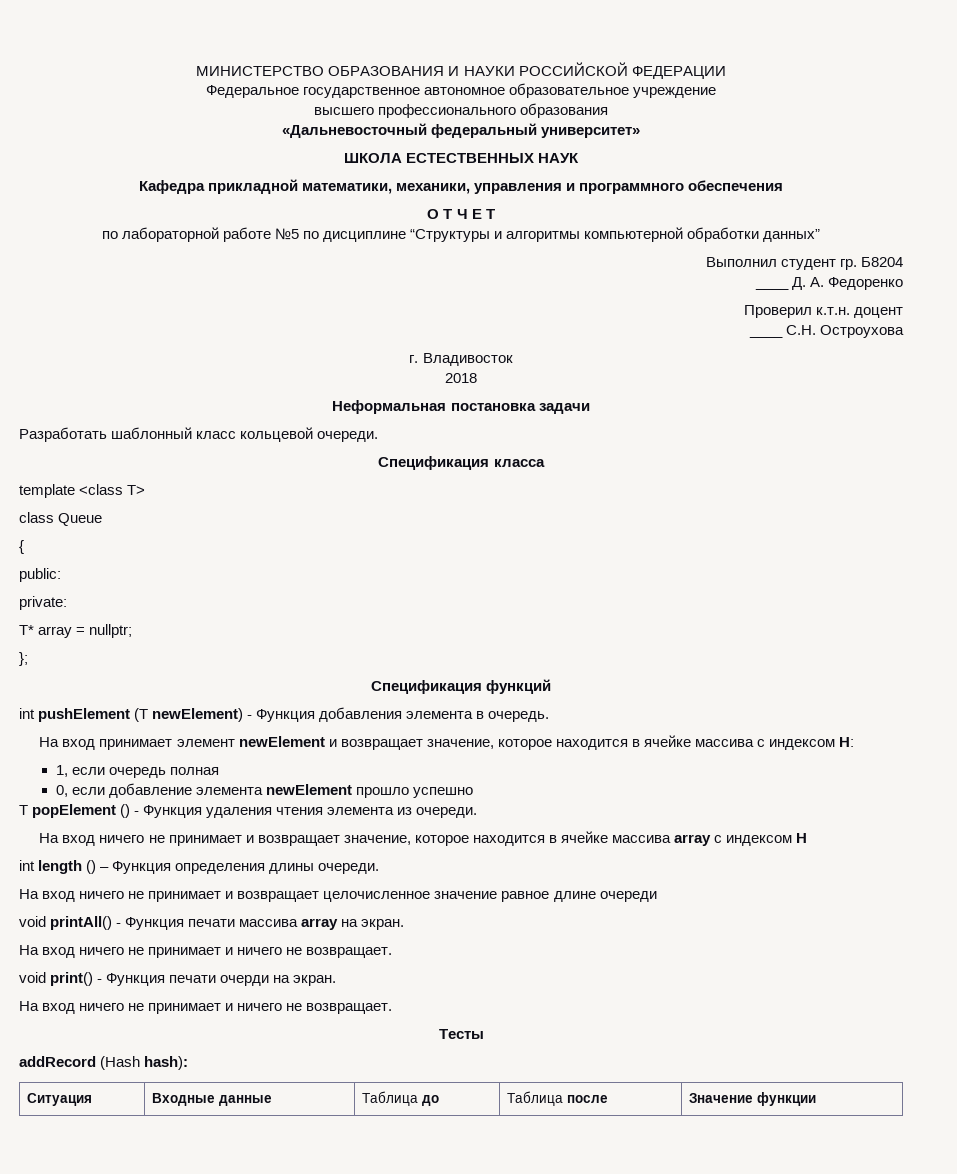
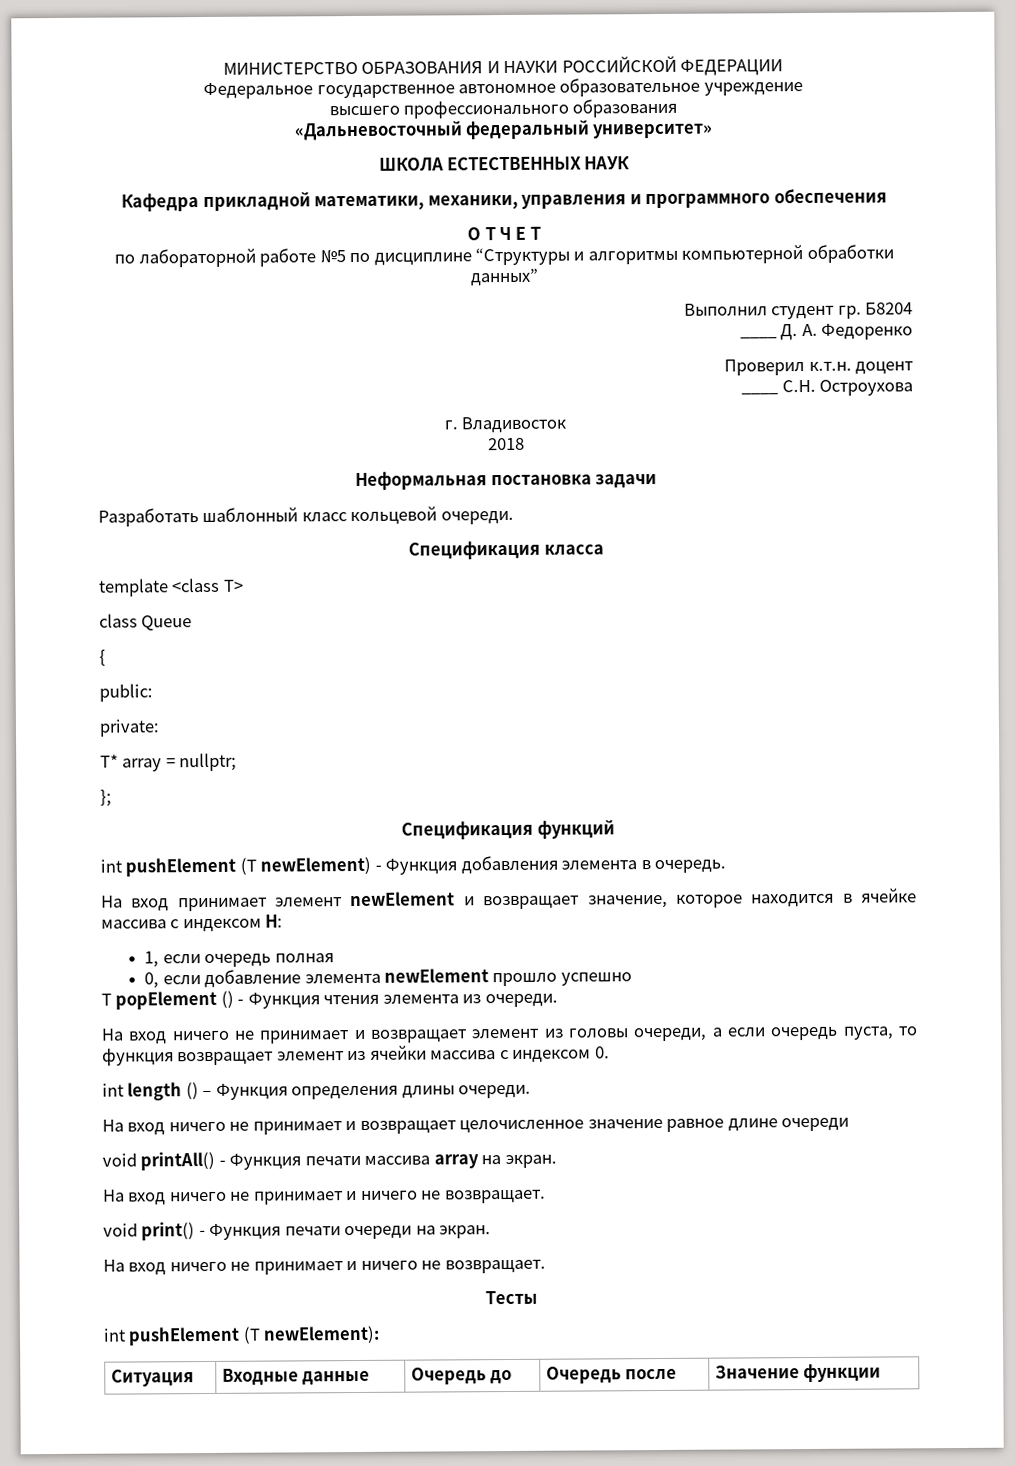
- T popElement () - Функция удаления чтения элемента из очереди.
+ T popElement () - Функция чтения элемента из очереди.
- На вход ничего не принимает и возвращает значение, которое находится в ячейке массива array с индексом H
+ На вход ничего не принимает и возвращает элемент из головы очереди, а если очередь пуста, то функция возвращает элемент из ячейки массива с индексом 0.
- void print() - Функция печати очерди на экран.
+ void print() - Функция печати очереди на экран.
- addRecord (Hash hash):
+ int pushElement (T newElement):
- Ситуация | Входные данные | Таблица до | Таблица после | Значение функции
+ Ситуация | Входные данные | Очередь до | Очередь после | Значение функции

